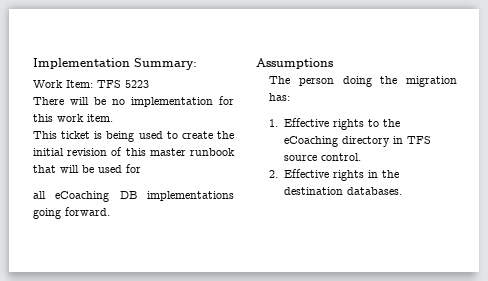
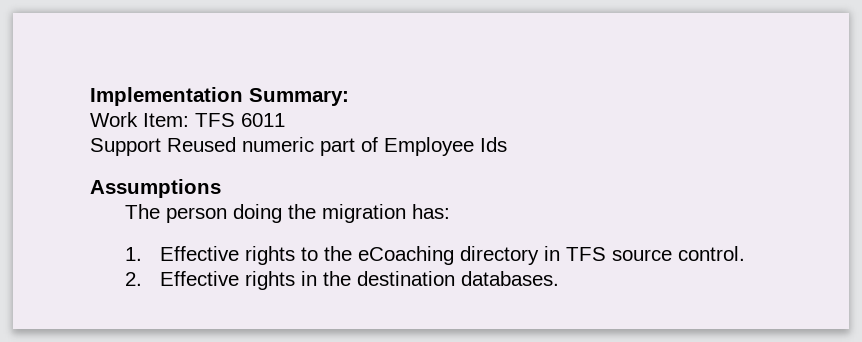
- Work Item: TFS 5223
- There will be no implementation for this work item.
- This ticket is being used to create the initial revision of this master runbook that will be used for
- all eCoaching DB implementations going forward.
+ Work Item: TFS 6011
+ Support Reused numeric part of Employee Ids

